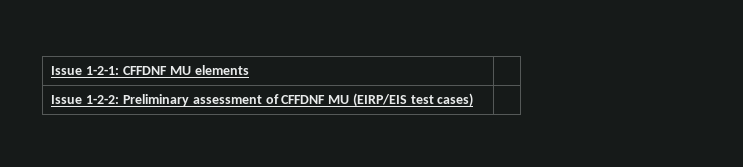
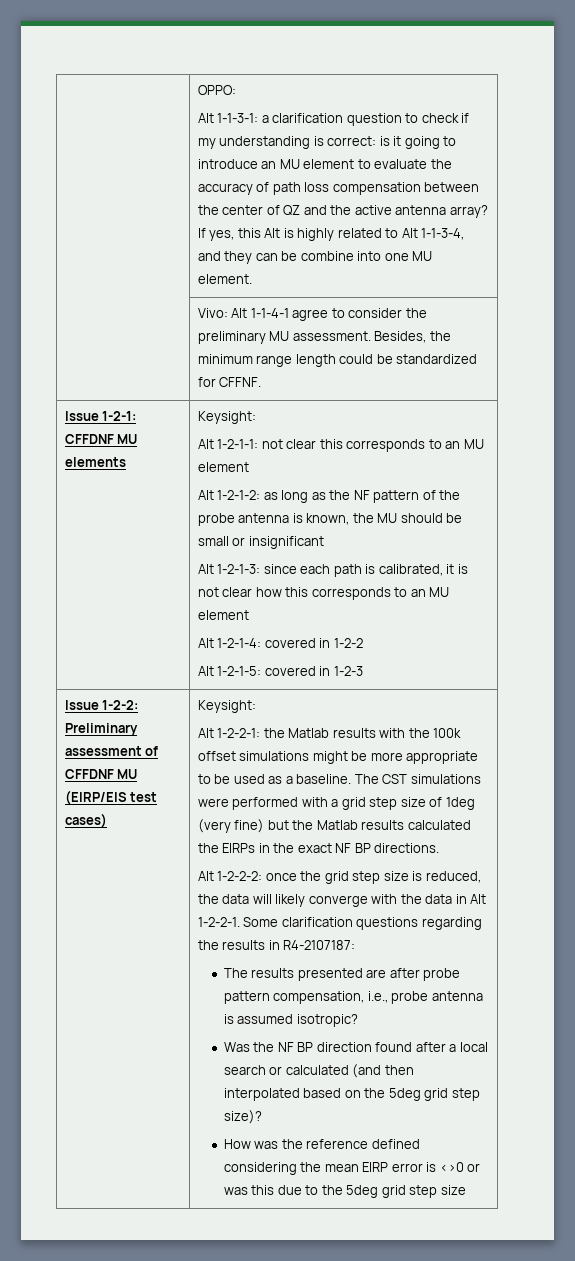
+ OPPO:
+ Alt 1-1-3-1: a clarification question to check if my understanding is correct: is it going to introduce an MU element to evaluate the accuracy of path loss compensation between the center of QZ and the active antenna array? If yes, this Alt is highly related to Alt 1-1-3-4, and they can be combine into one MU element.
+ | Vivo: Alt 1-1-4-1 agree to consider the preliminary MU assessment. Besides, the minimum range length could be standardized for CFFNF.
- Issue 1-2-1: CFFDNF MU elements
+ Issue 1-2-1: CFFDNF MU elements | Keysight:
+ Alt 1-2-1-1: not clear this corresponds to an MU element
+ Alt 1-2-1-2: as long as the NF pattern of the probe antenna is known, the MU should be small or insignificant
+ Alt 1-2-1-3: since each path is calibrated, it is not clear how this corresponds to an MU element
+ Alt 1-2-1-4: covered in 1-2-2
+ Alt 1-2-1-5: covered in 1-2-3
- Issue 1-2-2: Preliminary assessment of CFFDNF MU (EIRP/EIS test cases)
+ Issue 1-2-2: Preliminary assessment of CFFDNF MU (EIRP/EIS test cases) | Keysight:
+ Alt 1-2-2-1: the Matlab results with the 100k offset simulations might be more appropriate to be used as a baseline. The CST simulations were performed with a grid step size of 1deg (very fine) but the Matlab results calculated the EIRPs in the exact NF BP directions.
+ Alt 1-2-2-2: once the grid step size is reduced, the data will likely converge with the data in Alt 1-2-2-1. Some clarification questions regarding the results in R4-2107187:
+ The results presented are after probe pattern compensation, i.e., probe antenna is assumed isotropic?
+ Was the NF BP direction found after a local search or calculated (and then interpolated based on the 5deg grid step size)?
+ How was the reference defined considering the mean EIRP error is <>0 or was this due to the 5deg grid step size

